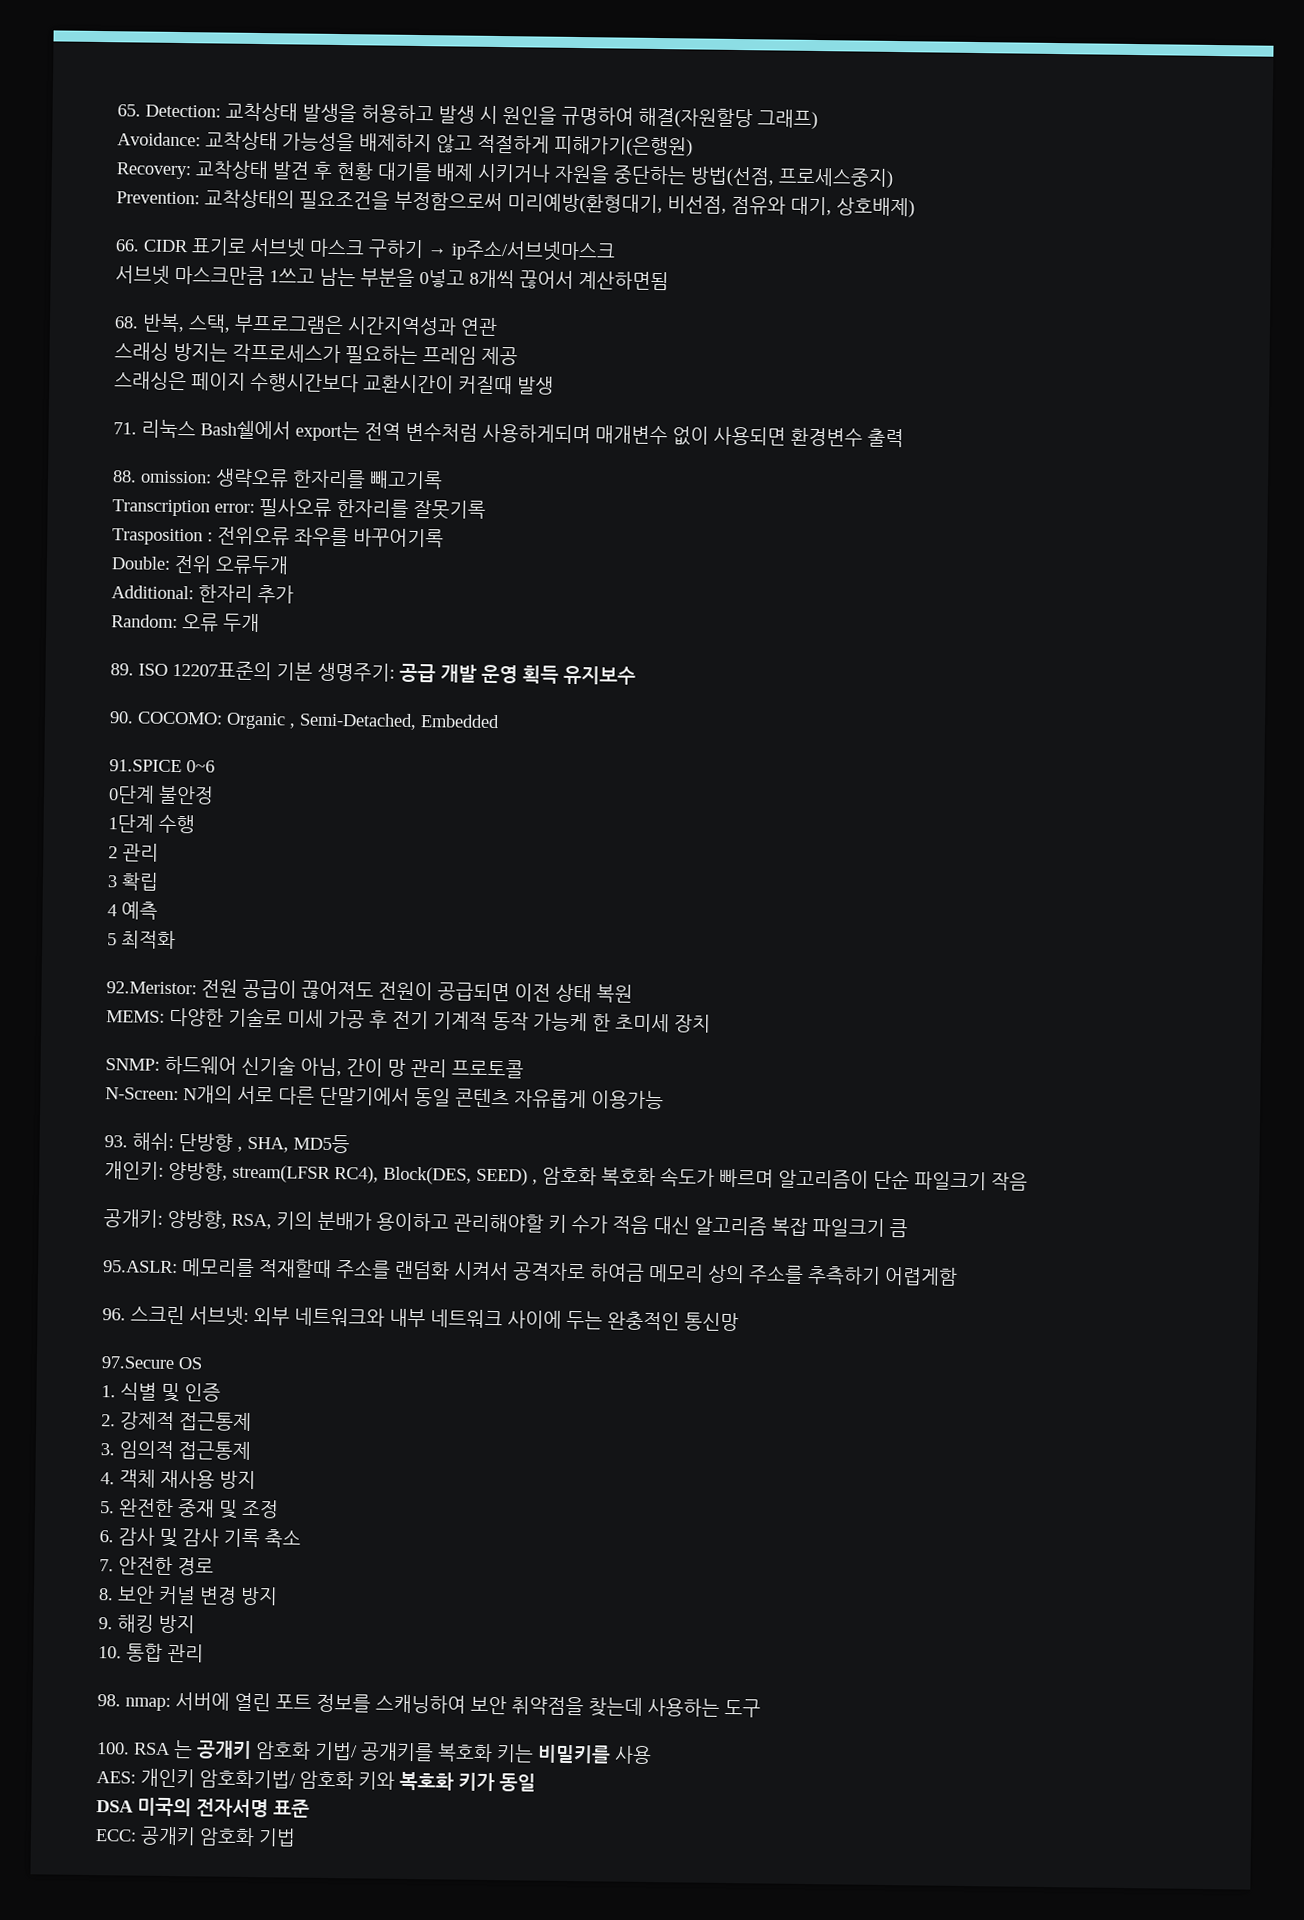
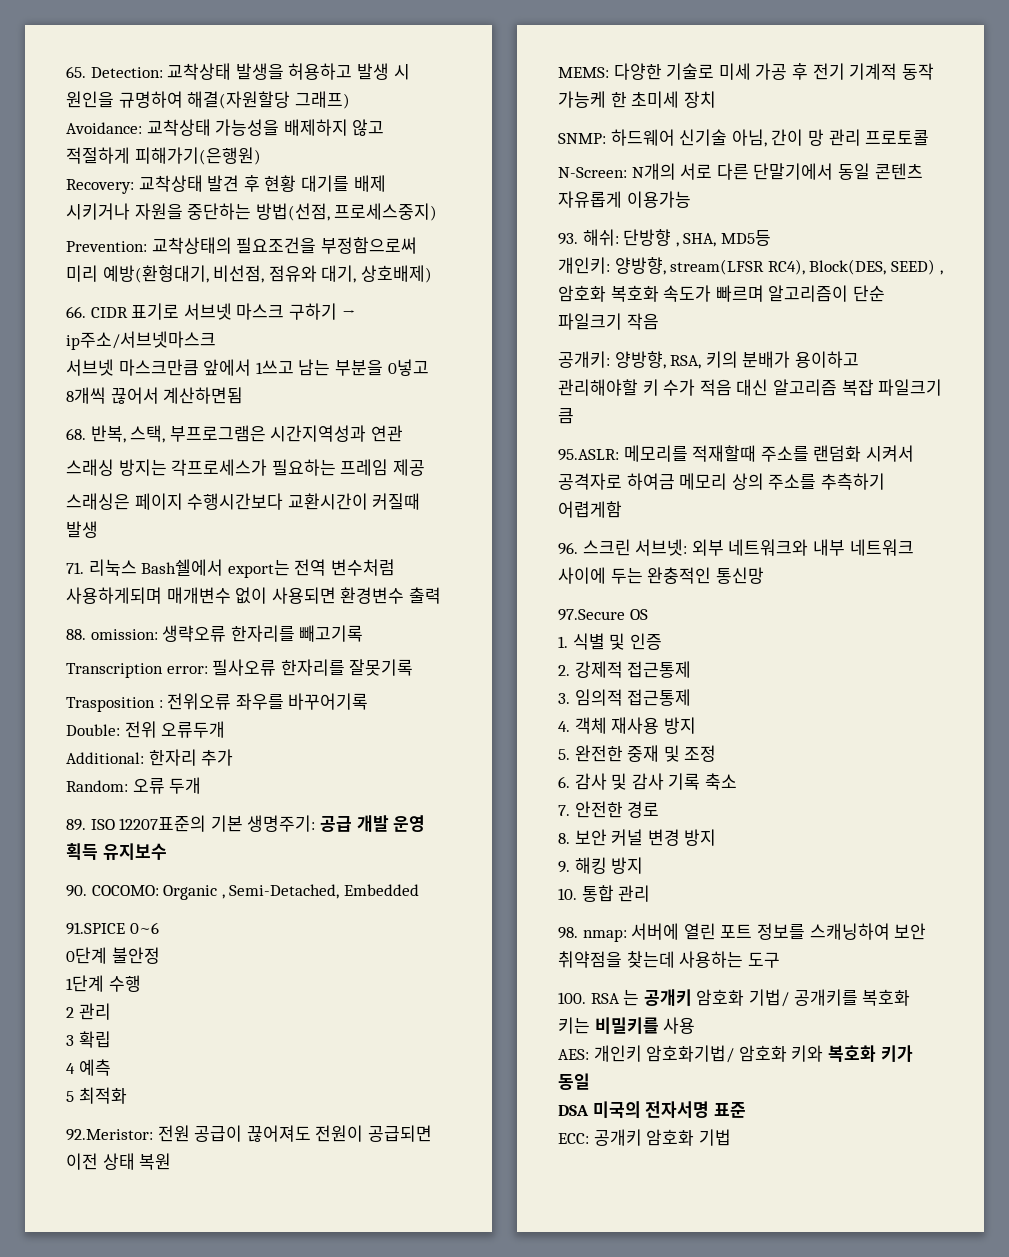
- Prevention: 교착상태의 필요조건을 부정함으로써 미리예방(환형대기, 비선점, 점유와 대기, 상호배제)
+ Prevention: 교착상태의 필요조건을 부정함으로써 미리 예방(환형대기, 비선점, 점유와 대기, 상호배제)
- 서브넷 마스크만큼 1쓰고 남는 부분을 0넣고 8개씩 끊어서 계산하면됨
+ 서브넷 마스크만큼 앞에서 1쓰고 남는 부분을 0넣고 8개씩 끊어서 계산하면됨

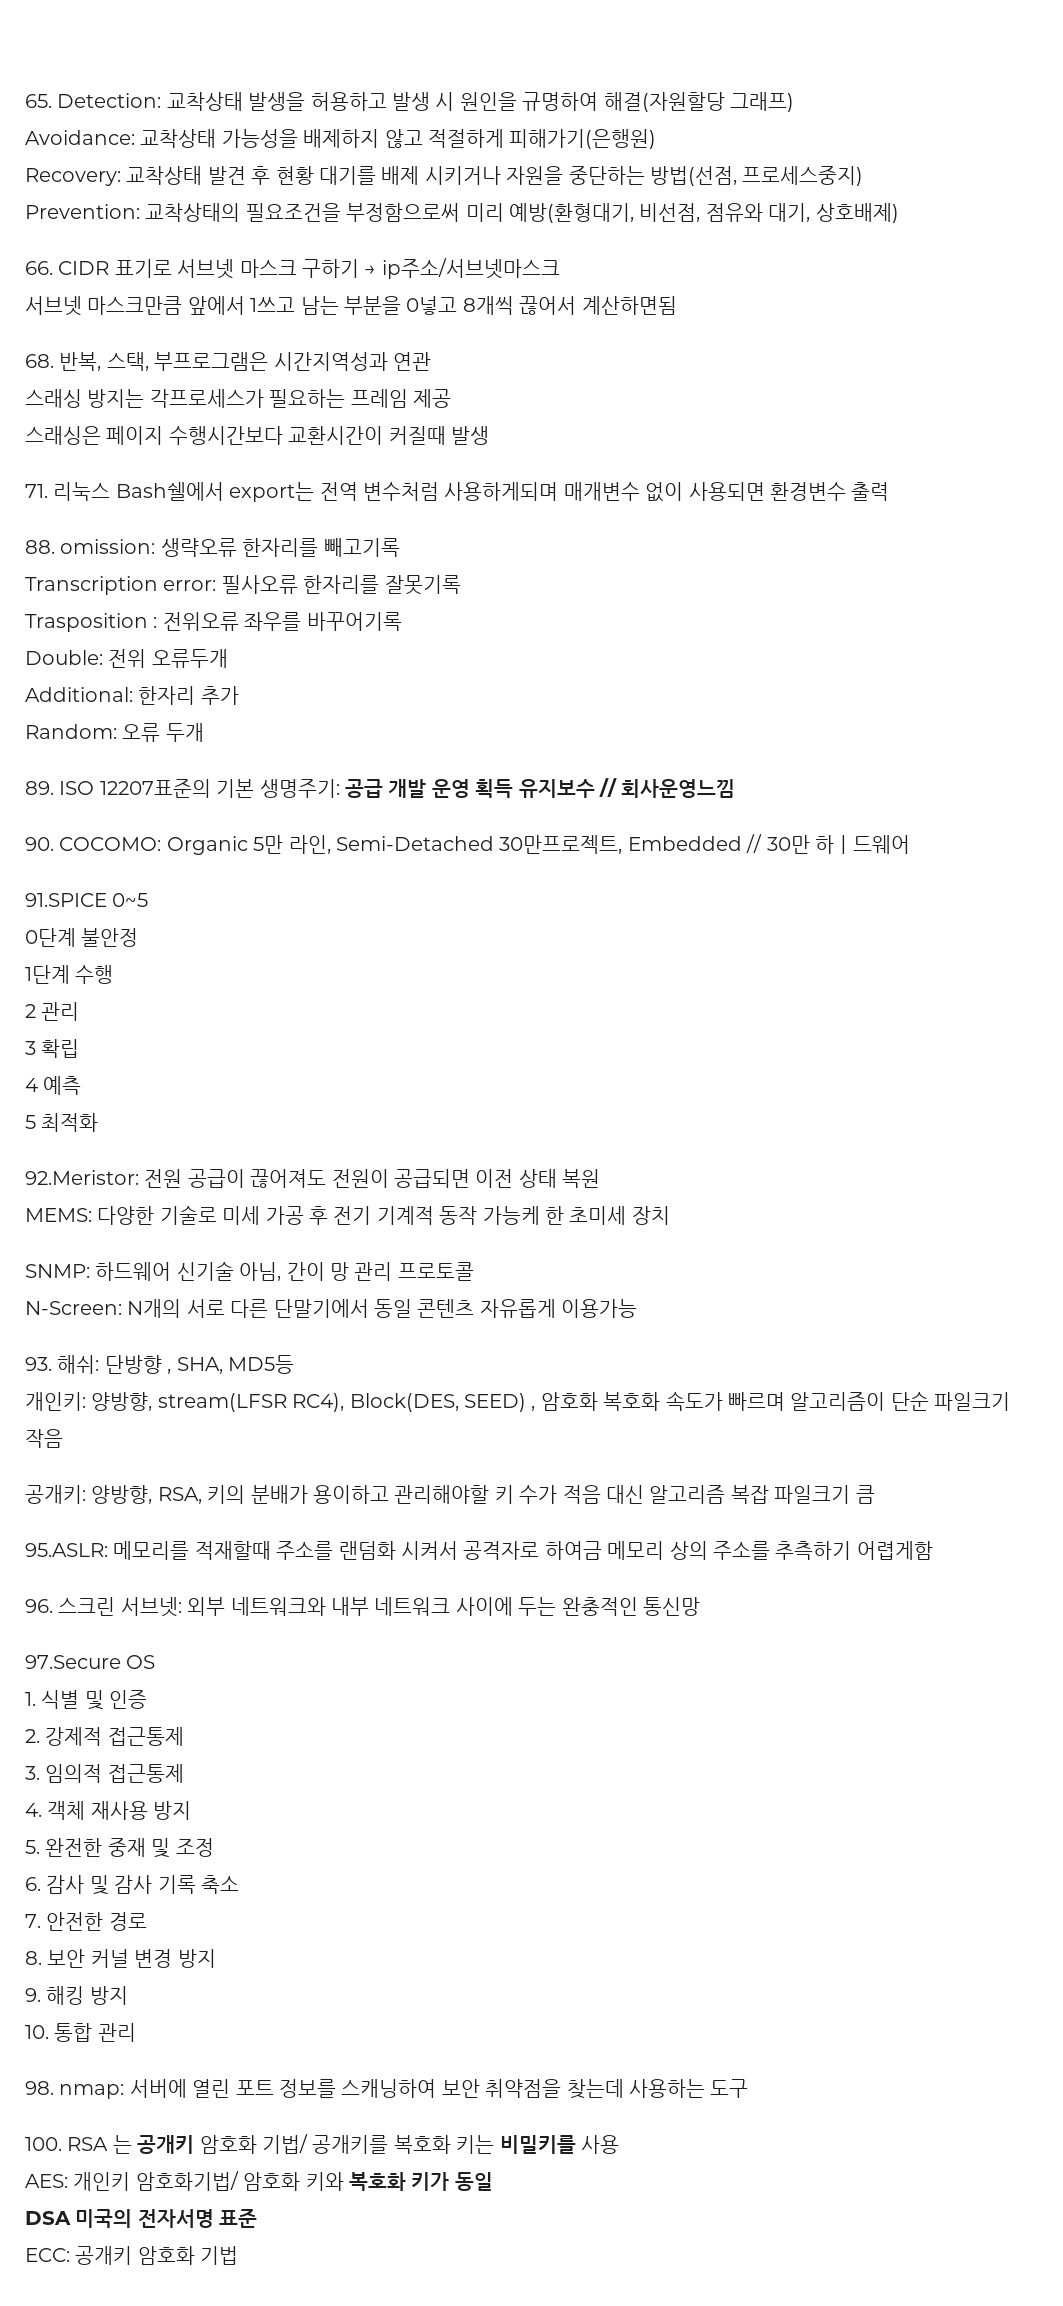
- 89. ISO 12207표준의 기본 생명주기: 공급 개발 운영 획득 유지보수
+ 89. ISO 12207표준의 기본 생명주기: 공급 개발 운영 획득 유지보수 // 회사운영느낌
- 90. COCOMO: Organic , Semi-Detached, Embedded
+ 90. COCOMO: Organic 5만 라인, Semi-Detached 30만프로젝트, Embedded // 30만 하ㅣ드웨어
- 91.SPICE 0~6
+ 91.SPICE 0~5

